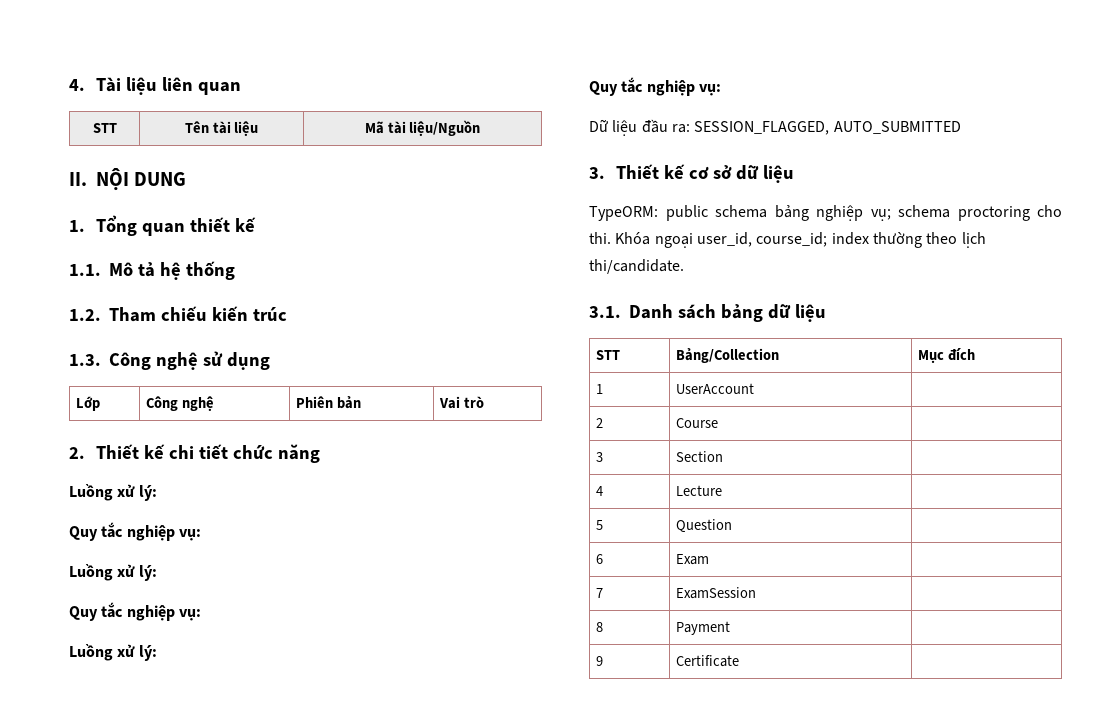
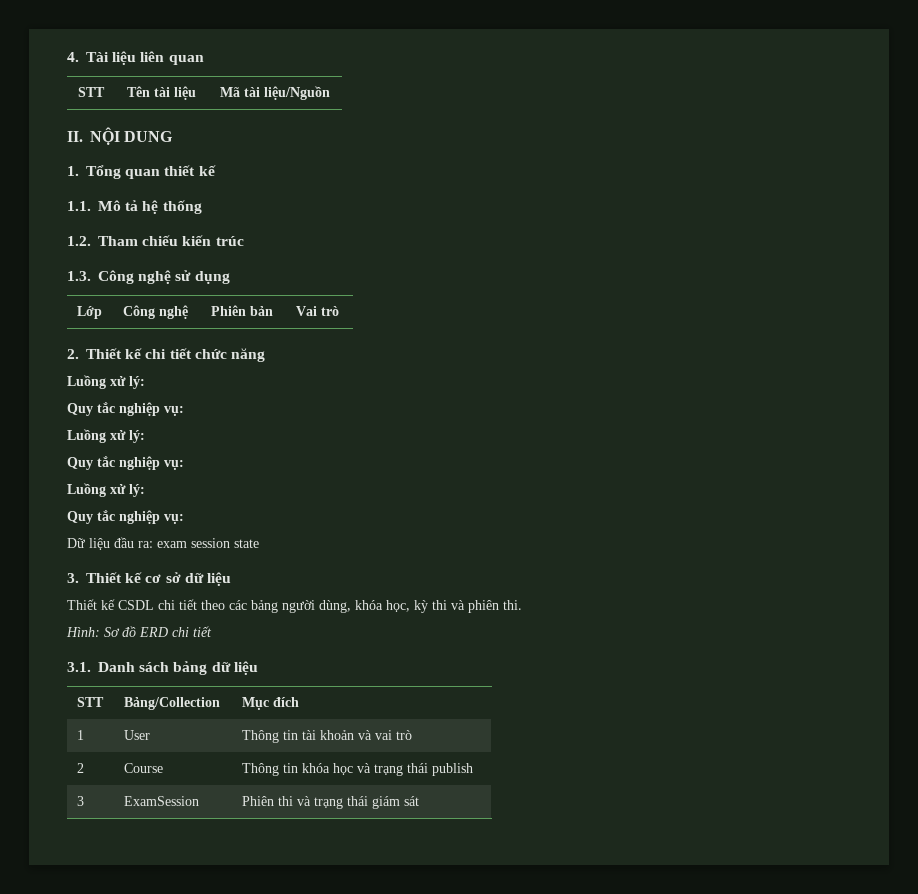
- Dữ liệu đầu ra: SESSION_FLAGGED, AUTO_SUBMITTED
+ Dữ liệu đầu ra: exam session state
- TypeORM: public schema bảng nghiệp vụ; schema proctoring cho thi. Khóa ngoại user_id, course_id; index thường theo lịch thi/candidate.
+ Thiết kế CSDL chi tiết theo các bảng người dùng, khóa học, kỳ thi và phiên thi.
+ Hình: Sơ đồ ERD chi tiết
- 1 | UserAccount |
- 2 | Course |
- 3 | Section |
- 4 | Lecture |
- 5 | Question |
- 6 | Exam |
- 7 | ExamSession |
- 8 | Payment |
- 9 | Certificate |
+ 1 | User | Thông tin tài khoản và vai trò
+ 2 | Course | Thông tin khóa học và trạng thái publish
+ 3 | ExamSession | Phiên thi và trạng thái giám sát

